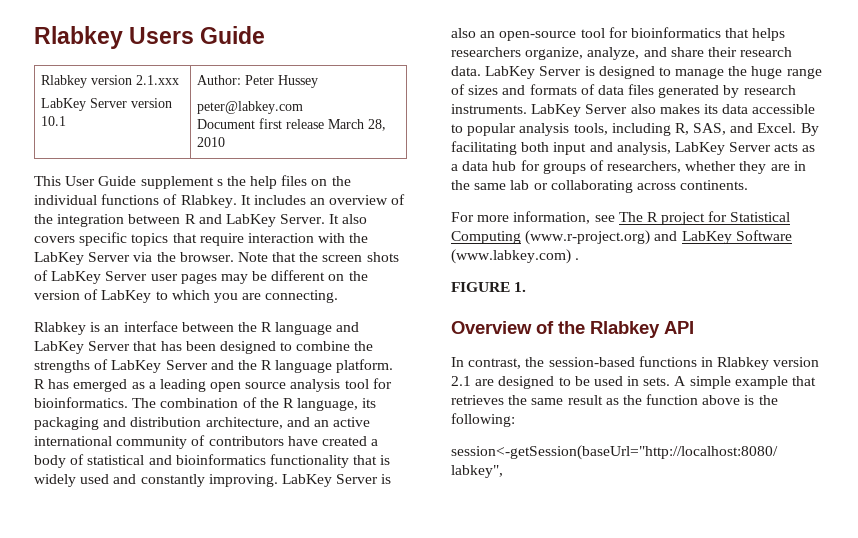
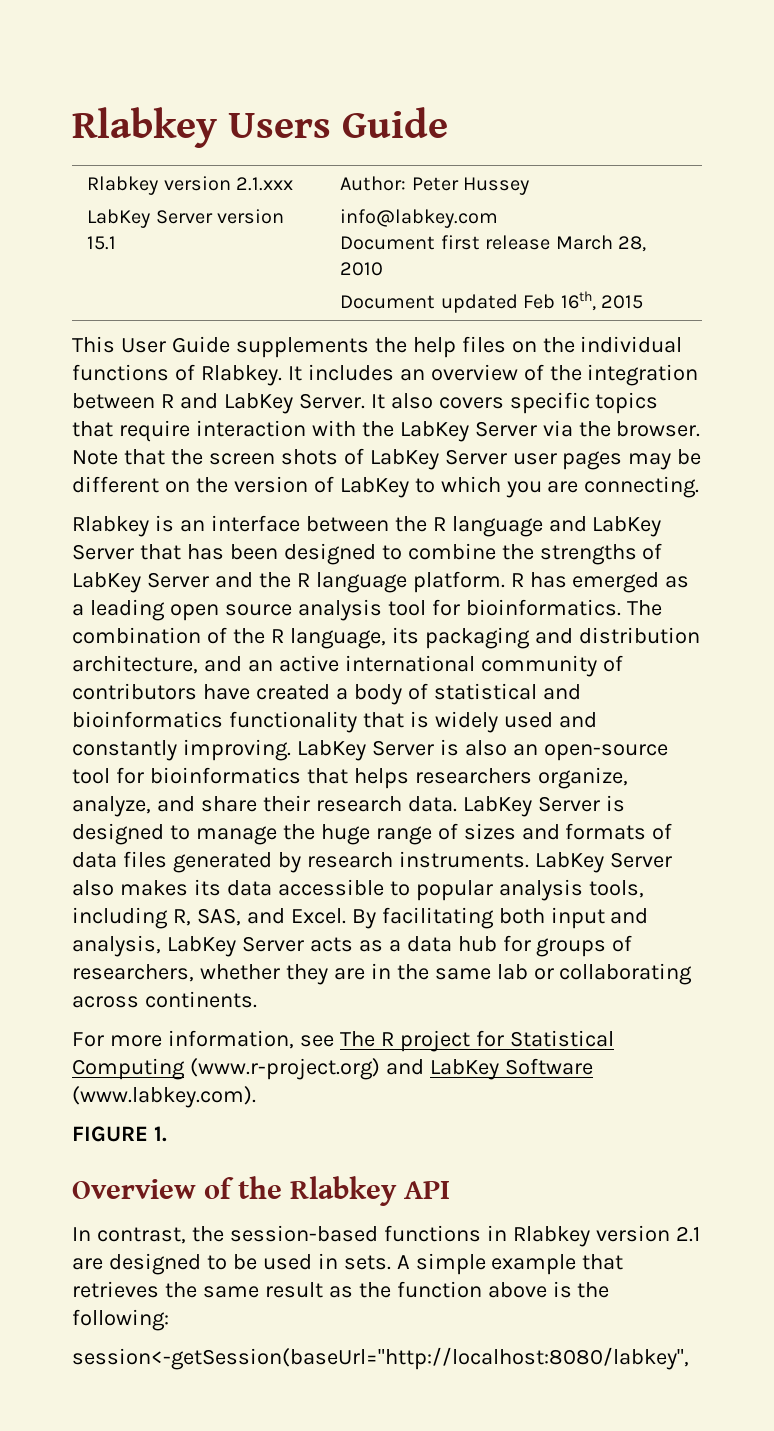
  Rlabkey version 2.1.xxx
- LabKey Server version 10.1 | Author: Peter Hussey
- peter@labkey.com
+ LabKey Server version 15.1 | Author: Peter Hussey
+ info@labkey.com
  Document first release March 28, 2010
+ Document updated Feb 16th, 2015
- This User Guide supplement s the help files on the individual functions of Rlabkey.
+ This User Guide supplements the help files on the individual functions of Rlabkey.
- For more information, see The R project for Statistical Computing (www.r-project.org) and LabKey Software (www.labkey.com) .
+ For more information, see The R project for Statistical Computing (www.r-project.org) and LabKey Software (www.labkey.com).

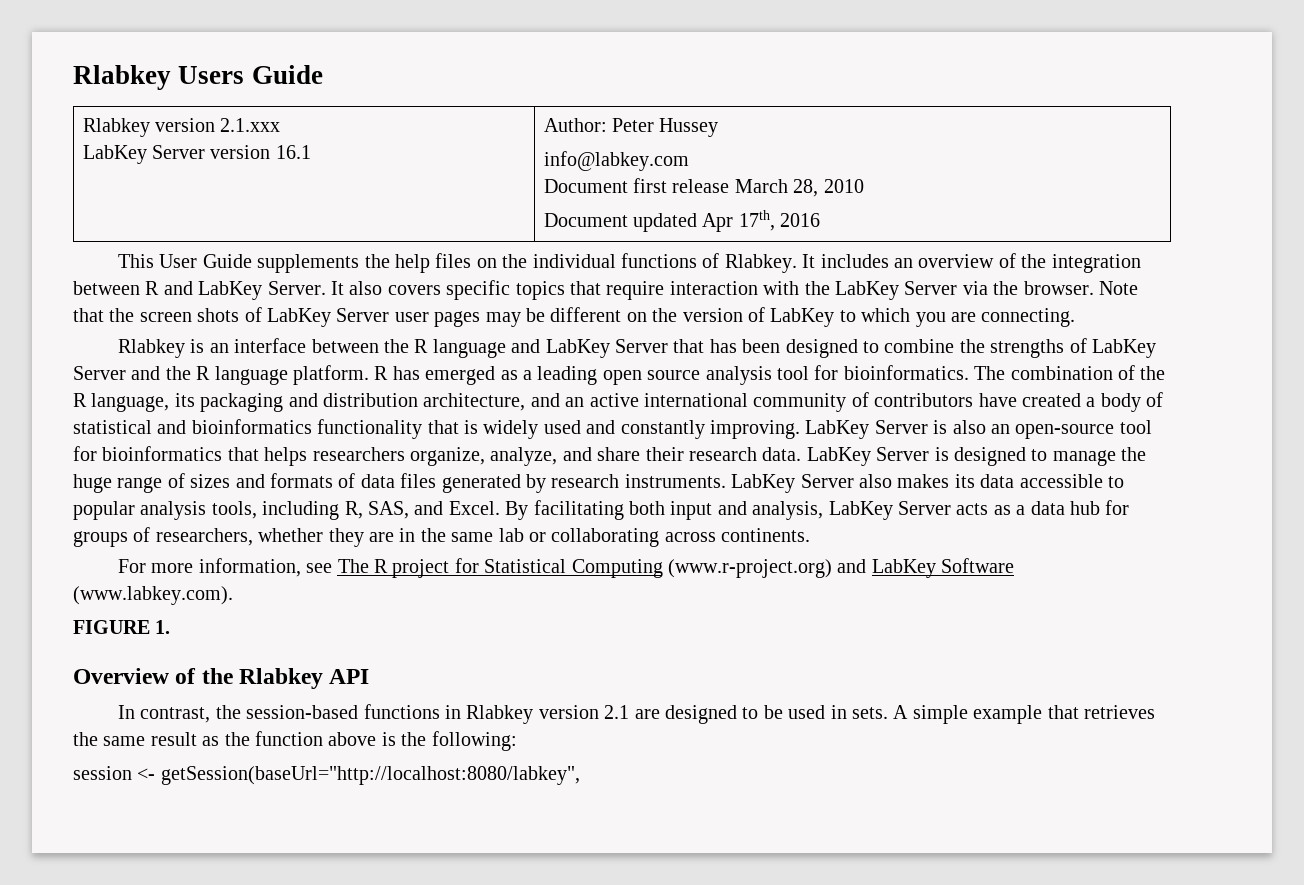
  Rlabkey version 2.1.xxx
- LabKey Server version 15.1 | Author: Peter Hussey
+ LabKey Server version 16.1 | Author: Peter Hussey
  info@labkey.com
  Document first release March 28, 2010
- Document updated Feb 16th, 2015
+ Document updated Apr 17th, 2016
- session<-getSession(baseUrl="http://localhost:8080/labkey",
+ session <- getSession(baseUrl="http://localhost:8080/labkey",

